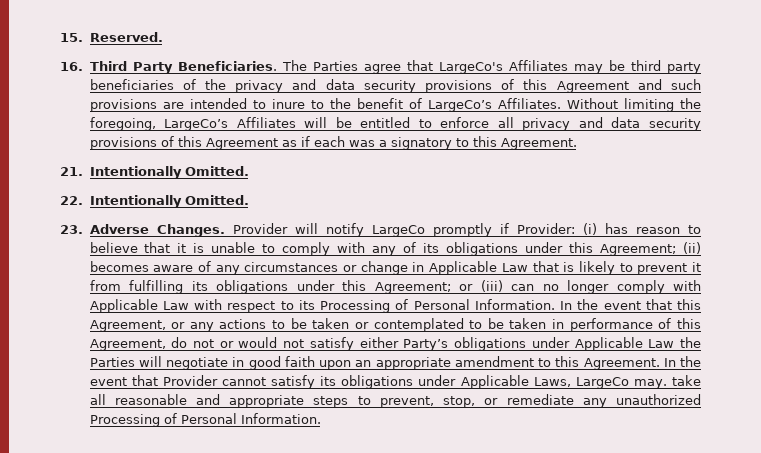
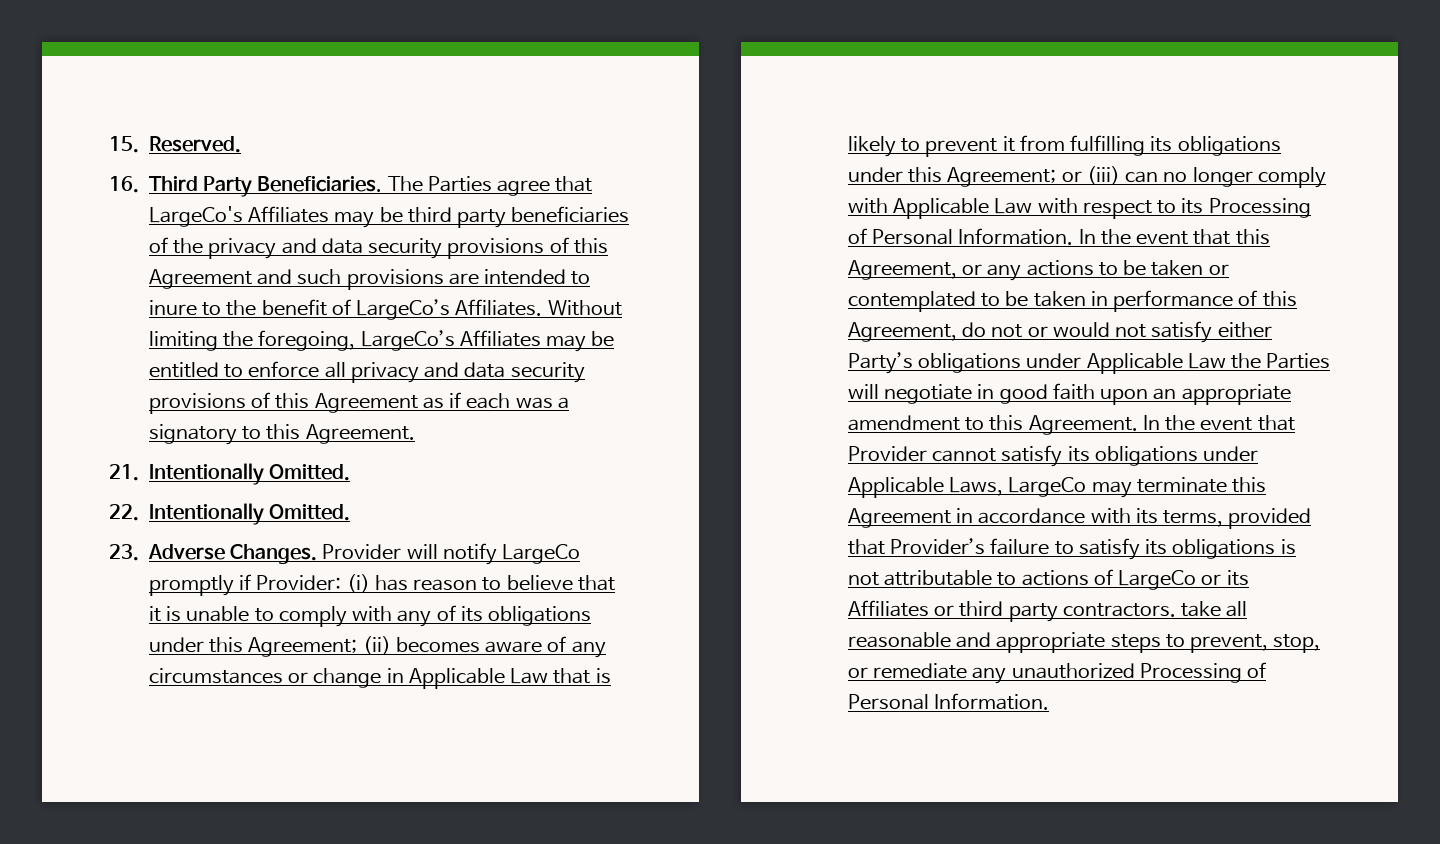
- Without limiting the foregoing, LargeCo’s Affiliates will be entitled to enforce all privacy and data security provisions of this Agreement as if each was a signatory to this Agreement.
+ Without limiting the foregoing, LargeCo’s Affiliates may be entitled to enforce all privacy and data security provisions of this Agreement as if each was a signatory to this Agreement.
- In the event that Provider cannot satisfy its obligations under Applicable Laws, LargeCo may. take all reasonable and appropriate steps to prevent, stop, or remediate any unauthorized Processing of Personal Information.
+ In the event that Provider cannot satisfy its obligations under Applicable Laws, LargeCo may terminate this Agreement in accordance with its terms, provided that Provider’s failure to satisfy its obligations is not attributable to actions of LargeCo or its Affiliates or third party contractors. take all reasonable and appropriate steps to prevent, stop, or remediate any unauthorized Processing of Personal Information.

